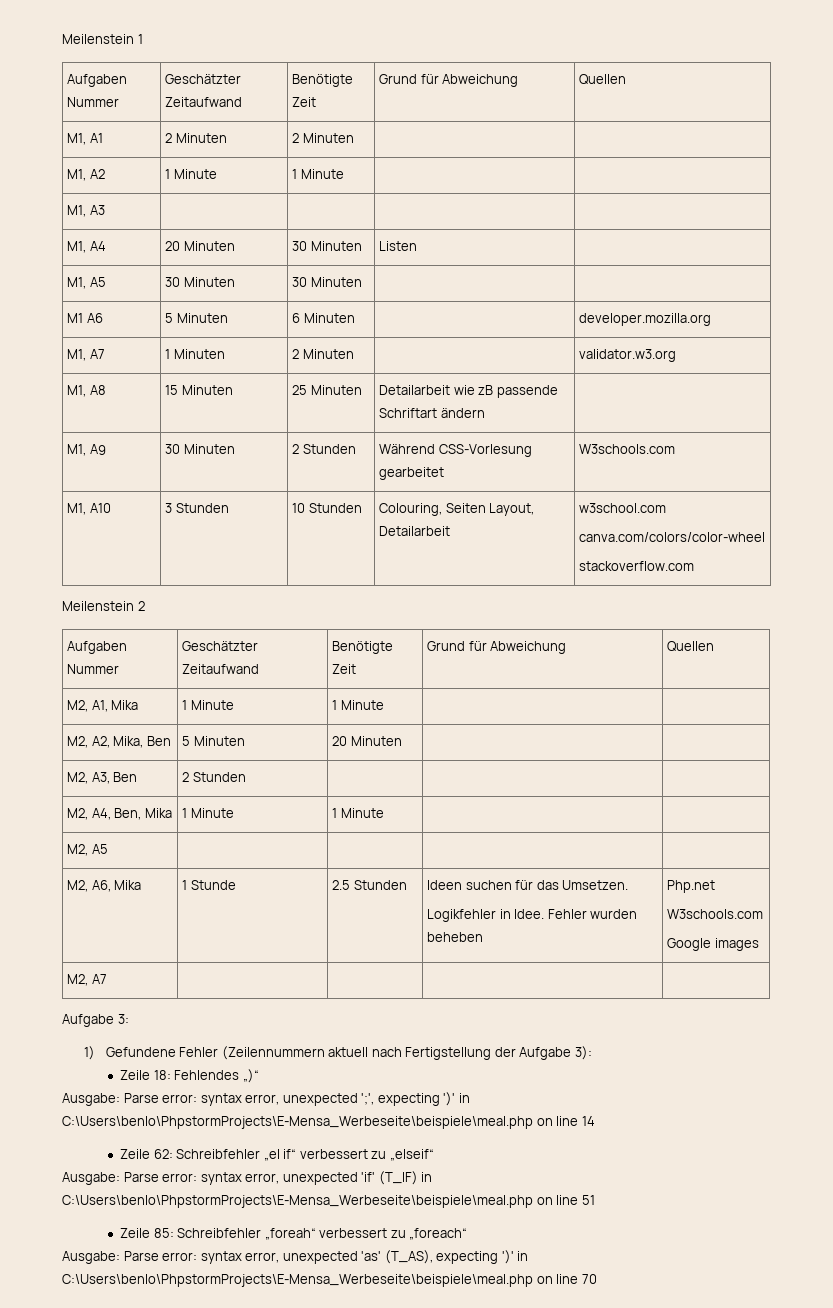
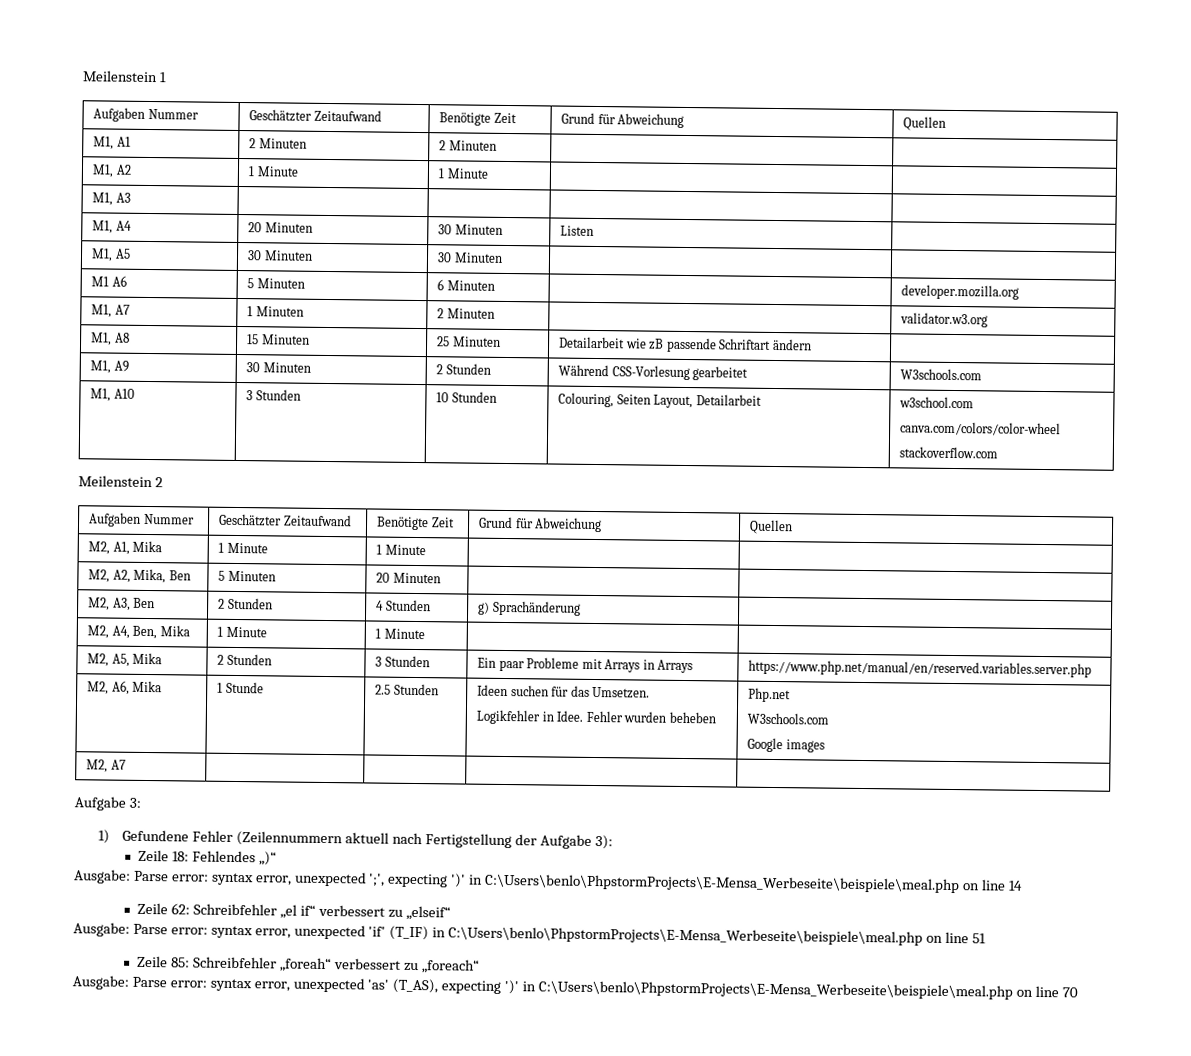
- M2, A3, Ben | 2 Stunden | | |
+ M2, A3, Ben | 2 Stunden | 4 Stunden | g) Sprachänderung |
- M2, A5 | | | |
+ M2, A5, Mika | 2 Stunden | 3 Stunden | Ein paar Probleme mit Arrays in Arrays | https://www.php.net/manual/en/reserved.variables.server.php

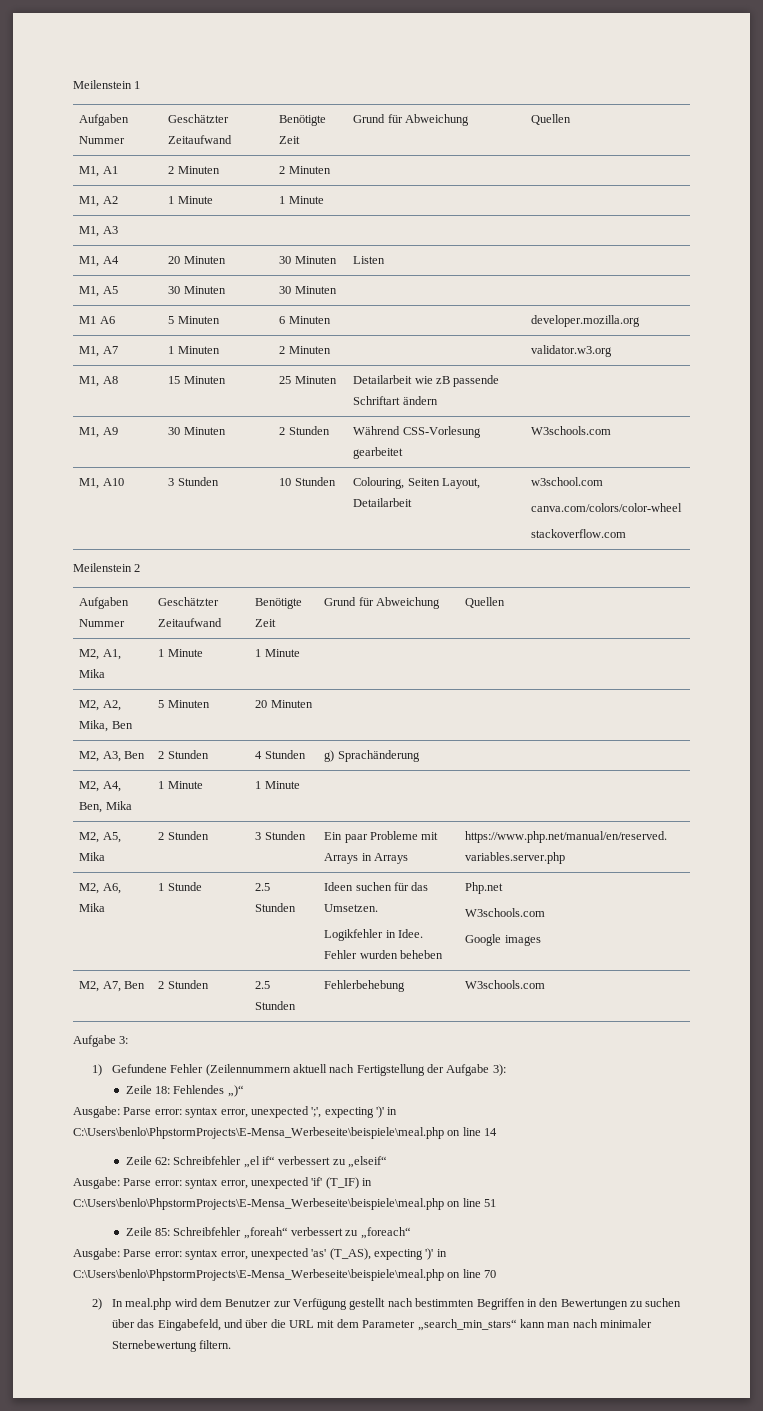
- M2, A7 | | | |
+ M2, A7, Ben | 2 Stunden | 2.5 Stunden | Fehlerbehebung | W3schools.com
+ 2) In meal.php wird dem Benutzer zur Verfügung gestellt nach bestimmten Begriffen in den Bewertungen zu suchen über das Eingabefeld, und über die URL mit dem Parameter „search_min_stars“ kann man nach minimaler Sternebewertung filtern.

